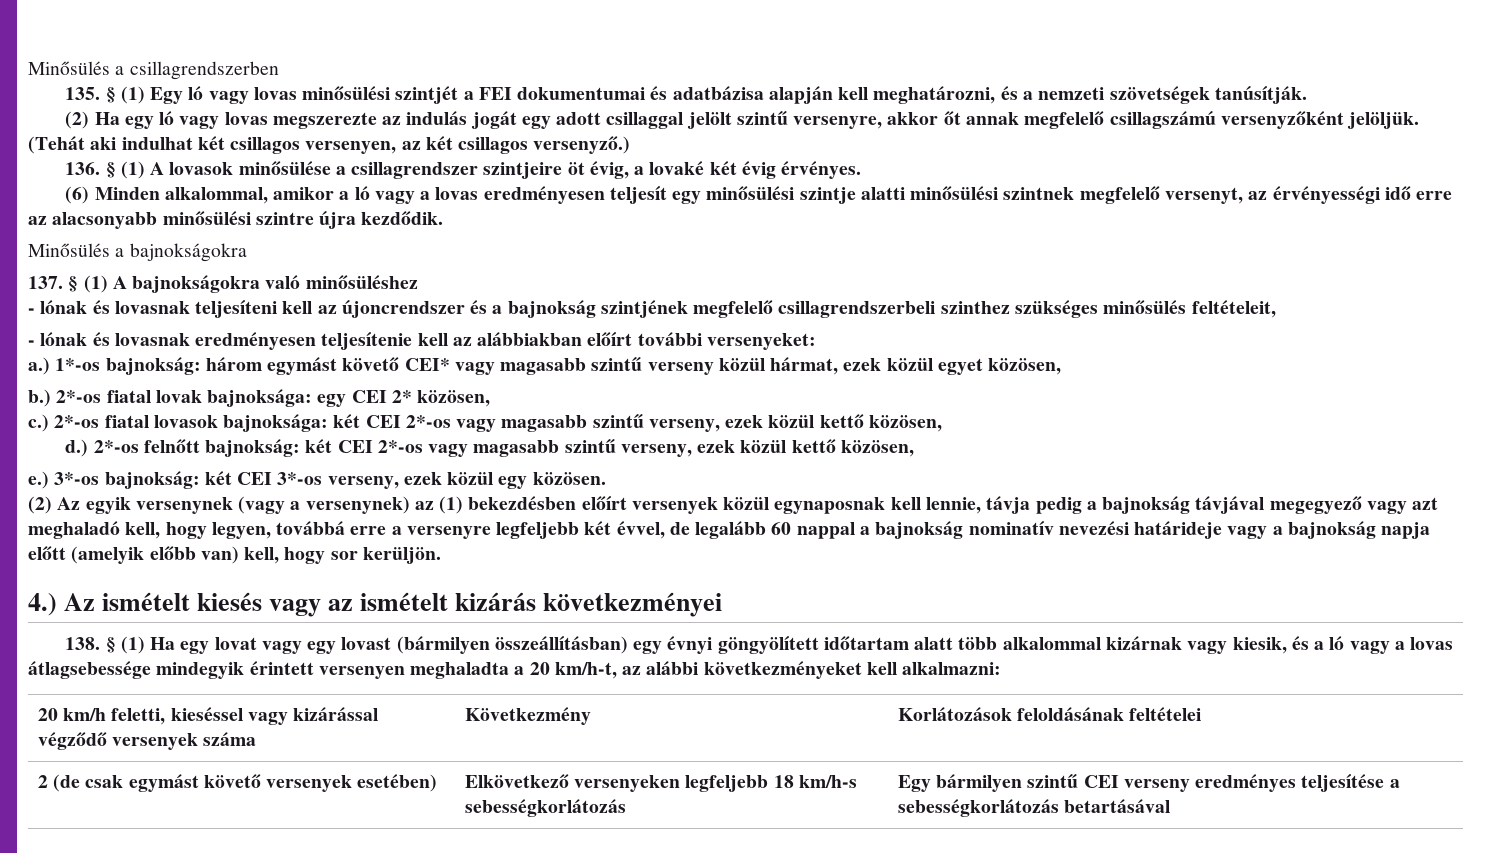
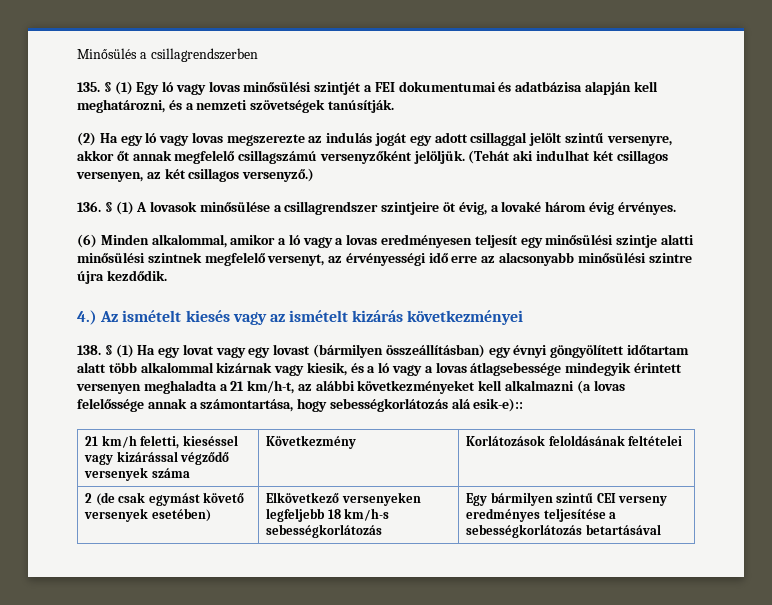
- 136. § (1) A lovasok minősülése a csillagrendszer szintjeire öt évig, a lovaké két évig érvényes.
+ 136. § (1) A lovasok minősülése a csillagrendszer szintjeire öt évig, a lovaké három évig érvényes.
- Minősülés a bajnokságokra
- 137. § (1) A bajnokságokra való minősüléshez
- - lónak és lovasnak teljesíteni kell az újoncrendszer és a bajnokság szintjének megfelelő csillagrendszerbeli szinthez szükséges minősülés feltételeit,
- - lónak és lovasnak eredményesen teljesítenie kell az alábbiakban előírt további versenyeket:
- a.) 1*-os bajnokság: három egymást követő CEI* vagy magasabb szintű verseny közül hármat, ezek közül egyet közösen,
- b.) 2*-os fiatal lovak bajnoksága: egy CEI 2* közösen,
- c.) 2*-os fiatal lovasok bajnoksága: két CEI 2*-os vagy magasabb szintű verseny, ezek közül kettő közösen,
- d.) 2*-os felnőtt bajnokság: két CEI 2*-os vagy magasabb szintű verseny, ezek közül kettő közösen,
- e.) 3*-os bajnokság: két CEI 3*-os verseny, ezek közül egy közösen.
- (2) Az egyik versenynek (vagy a versenynek) az (1) bekezdésben előírt versenyek közül egynaposnak kell lennie, távja pedig a bajnokság távjával megegyező vagy azt meghaladó kell, hogy legyen, továbbá erre a versenyre legfeljebb két évvel, de legalább 60 nappal a bajnokság nominatív nevezési határideje vagy a bajnokság napja előtt (amelyik előbb van) kell, hogy sor kerüljön.
- 138. § (1) Ha egy lovat vagy egy lovast (bármilyen összeállításban) egy évnyi göngyölített időtartam alatt több alkalommal kizárnak vagy kiesik, és a ló vagy a lovas átlagsebessége mindegyik érintett versenyen meghaladta a 20 km/h-t, az alábbi következményeket kell alkalmazni:
- 20 km/h feletti, kieséssel vagy kizárással végződő versenyek száma | Következmény | Korlátozások feloldásának feltételei
+ 138. § (1) Ha egy lovat vagy egy lovast (bármilyen összeállításban) egy évnyi göngyölített időtartam alatt több alkalommal kizárnak vagy kiesik, és a ló vagy a lovas átlagsebessége mindegyik érintett versenyen meghaladta a 21 km/h-t, az alábbi következményeket kell alkalmazni (a lovas felelőssége annak a számontartása, hogy sebességkorlátozás alá esik-e)::
+ 21 km/h feletti, kieséssel vagy kizárással végződő versenyek száma | Következmény | Korlátozások feloldásának feltételei

